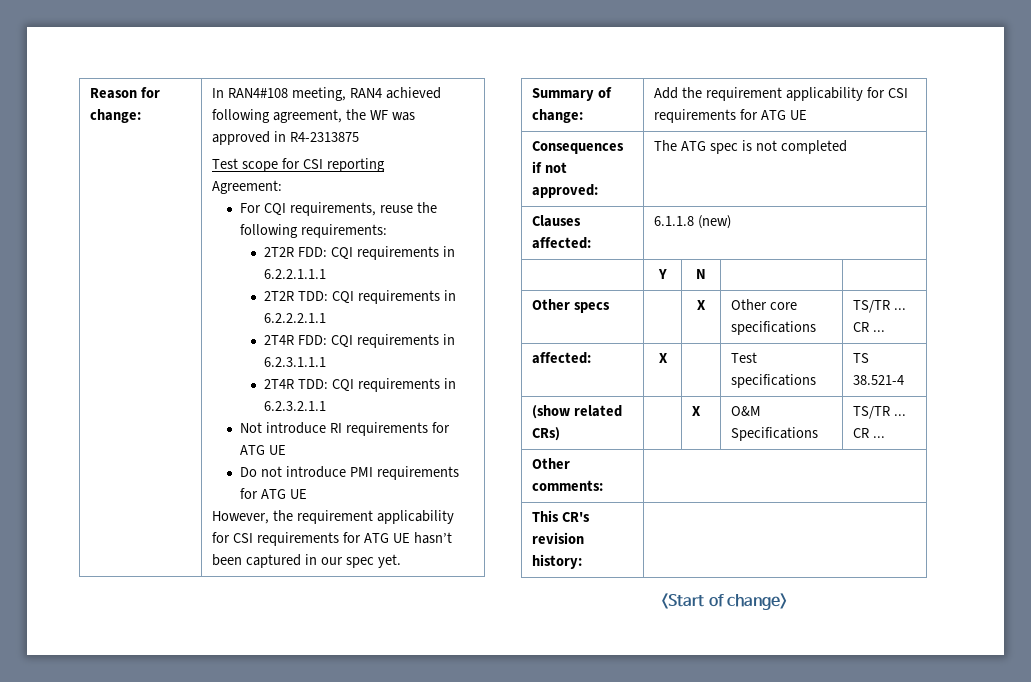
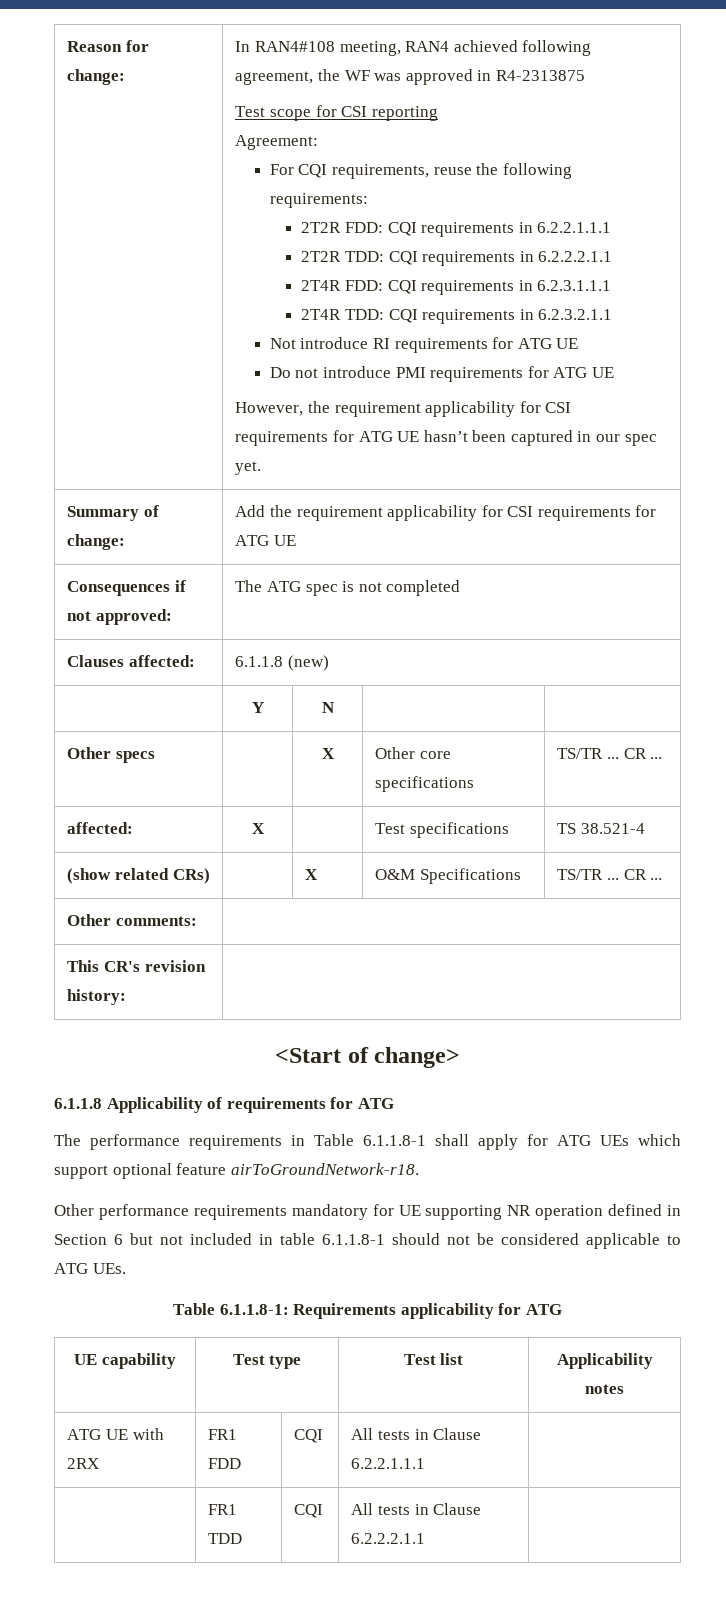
+ 6.1.1.8 Applicability of requirements for ATG
+ The performance requirements in Table 6.1.1.8-1 shall apply for ATG UEs which support optional feature airToGroundNetwork-r18.
+ Other performance requirements mandatory for UE supporting NR operation defined in Section 6 but not included in table 6.1.1.8-1 should not be considered applicable to ATG UEs.
+ Table 6.1.1.8-1: Requirements applicability for ATG
+ UE capability | Test type | Test list | Applicability notes
+ ATG UE with 2RX | FR1 FDD | CQI | All tests in Clause 6.2.2.1.1.1 |
+ | FR1 TDD | CQI | All tests in Clause 6.2.2.2.1.1 |

